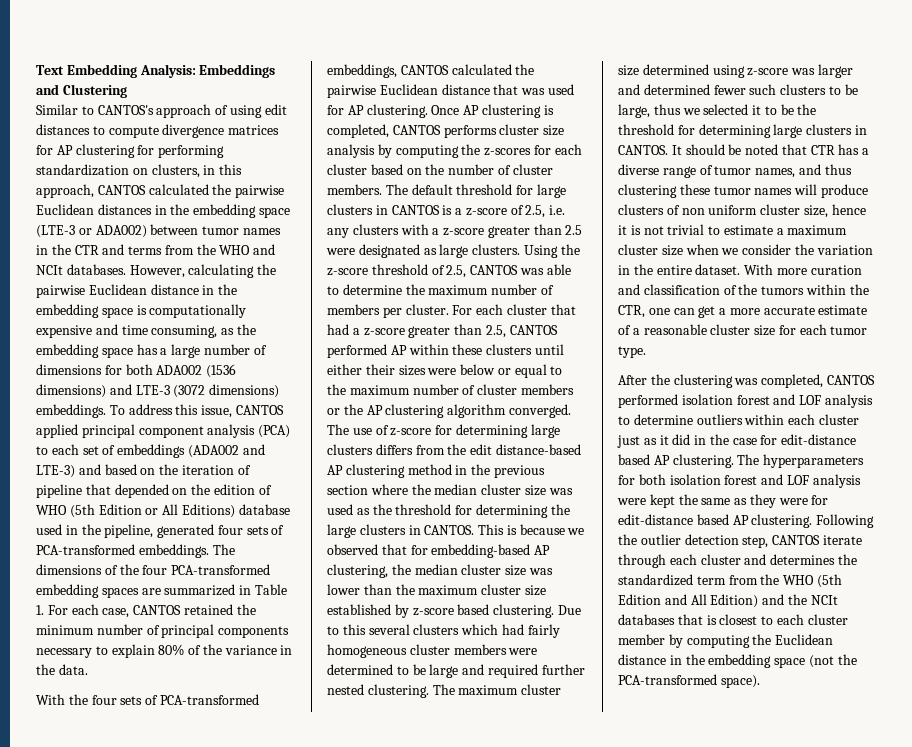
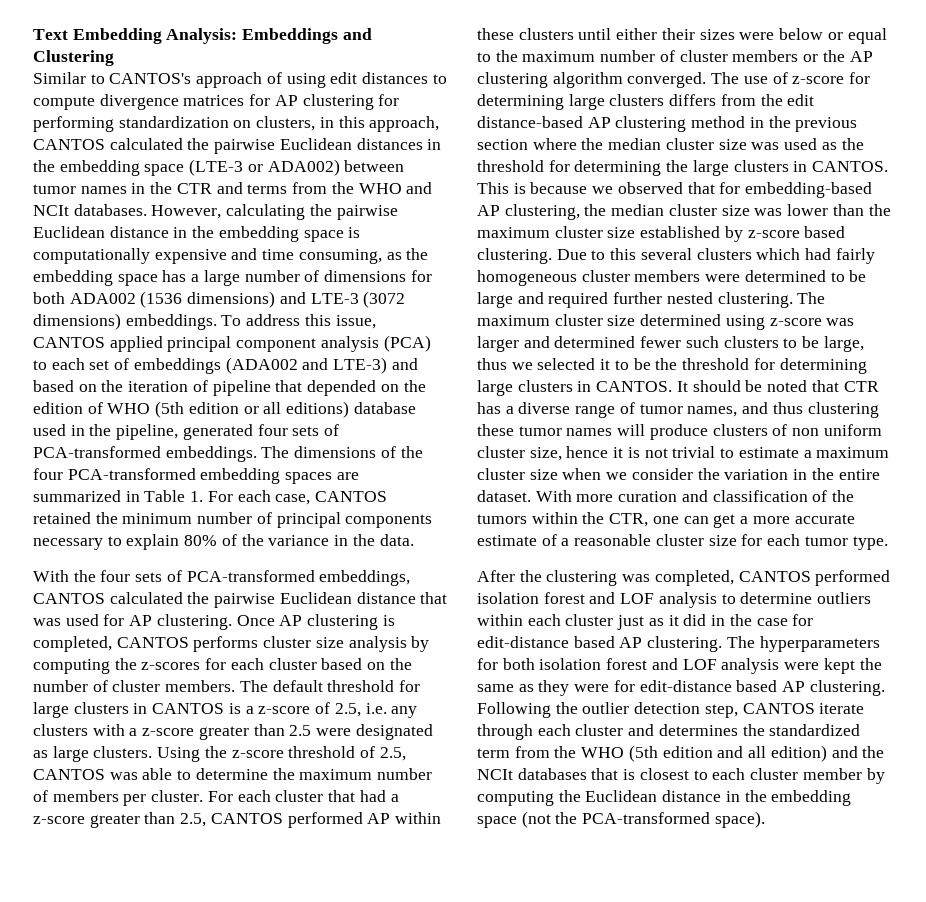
- To address this issue, CANTOS applied principal component analysis (PCA) to each set of embeddings (ADA002 and LTE-3) and based on the iteration of pipeline that depended on the edition of WHO (5th Edition or All Editions) database used in the pipeline, generated four sets of PCA-transformed embeddings.
+ To address this issue, CANTOS applied principal component analysis (PCA) to each set of embeddings (ADA002 and LTE-3) and based on the iteration of pipeline that depended on the edition of WHO (5th edition or all editions) database used in the pipeline, generated four sets of PCA-transformed embeddings.
- Following the outlier detection step, CANTOS iterate through each cluster and determines the standardized term from the WHO (5th Edition and All Edition) and the NCIt databases that is closest to each cluster member by computing the Euclidean distance in the embedding space (not the PCA-transformed space).
+ Following the outlier detection step, CANTOS iterate through each cluster and determines the standardized term from the WHO (5th edition and all edition) and the NCIt databases that is closest to each cluster member by computing the Euclidean distance in the embedding space (not the PCA-transformed space).

